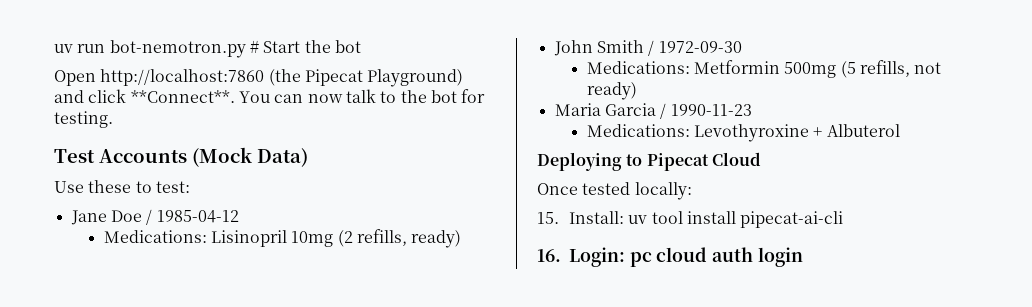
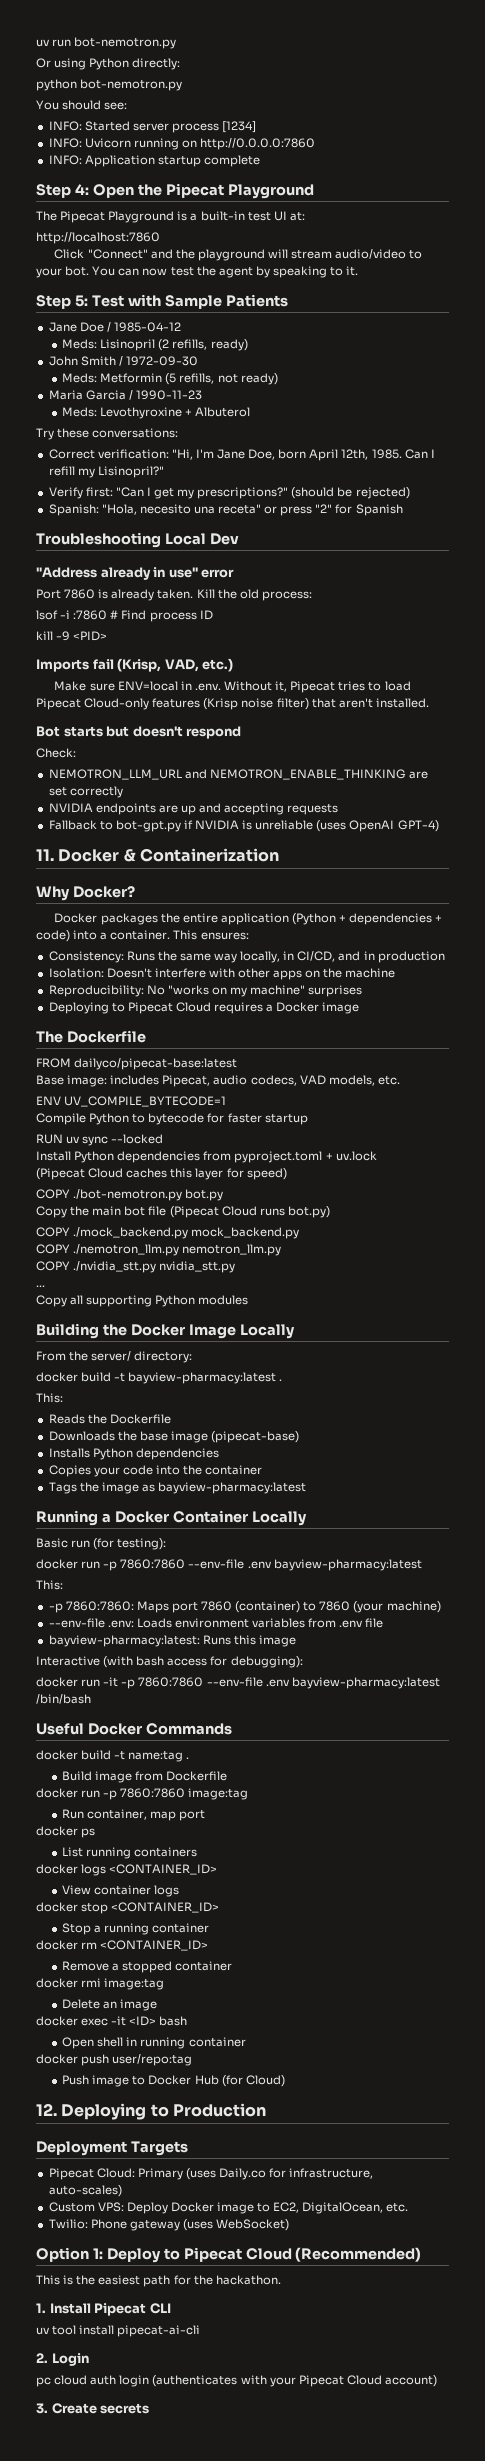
- uv run bot-nemotron.py # Start the bot
- Open http://localhost:7860 (the Pipecat Playground) and click **Connect**. You can now talk to the bot for testing.
- Test Accounts (Mock Data)
- Use these to test:
+ uv run bot-nemotron.py
+ Or using Python directly:
+ python bot-nemotron.py
+ You should see:
+ INFO: Started server process [1234]
+ INFO: Uvicorn running on http://0.0.0.0:7860
+ INFO: Application startup complete
+ Step 4: Open the Pipecat Playground
+ The Pipecat Playground is a built-in test UI at:
+ http://localhost:7860
+ Click "Connect" and the playground will stream audio/video to your bot. You can now test the agent by speaking to it.
+ Step 5: Test with Sample Patients
- Medications: Lisinopril 10mg (2 refills, ready)
+ Meds: Lisinopril (2 refills, ready)
- Medications: Metformin 500mg (5 refills, not ready)
+ Meds: Metformin (5 refills, not ready)
- Medications: Levothyroxine + Albuterol
+ Meds: Levothyroxine + Albuterol
- Deploying to Pipecat Cloud
- Once tested locally:
- 15. Install: uv tool install pipecat-ai-cli
+ Try these conversations:
+ Correct verification: "Hi, I'm Jane Doe, born April 12th, 1985. Can I refill my Lisinopril?"
+ Verify first: "Can I get my prescriptions?" (should be rejected)
+ Spanish: "Hola, necesito una receta" or press "2" for Spanish
+ Troubleshooting Local Dev
+ "Address already in use" error
+ Port 7860 is already taken. Kill the old process:
+ lsof -i :7860 # Find process ID
+ kill -9 <PID>
+ Imports fail (Krisp, VAD, etc.)
+ Make sure ENV=local in .env. Without it, Pipecat tries to load Pipecat Cloud-only features (Krisp noise filter) that aren't installed.
+ Bot starts but doesn't respond
+ Check:
+ NEMOTRON_LLM_URL and NEMOTRON_ENABLE_THINKING are set correctly
+ NVIDIA endpoints are up and accepting requests
+ Fallback to bot-gpt.py if NVIDIA is unreliable (uses OpenAI GPT-4)
+ 11. Docker & Containerization
+ Why Docker?
+ Docker packages the entire application (Python + dependencies + code) into a container. This ensures:
+ Consistency: Runs the same way locally, in CI/CD, and in production
+ Isolation: Doesn't interfere with other apps on the machine
+ Reproducibility: No "works on my machine" surprises
+ Deploying to Pipecat Cloud requires a Docker image
+ The Dockerfile
+ FROM dailyco/pipecat-base:latest
+ Base image: includes Pipecat, audio codecs, VAD models, etc.
+ ENV UV_COMPILE_BYTECODE=1
+ Compile Python to bytecode for faster startup
+ RUN uv sync --locked
+ Install Python dependencies from pyproject.toml + uv.lock
+ (Pipecat Cloud caches this layer for speed)
+ COPY ./bot-nemotron.py bot.py
+ Copy the main bot file (Pipecat Cloud runs bot.py)
+ COPY ./mock_backend.py mock_backend.py
+ COPY ./nemotron_llm.py nemotron_llm.py
+ COPY ./nvidia_stt.py nvidia_stt.py
+ ...
+ Copy all supporting Python modules
+ Building the Docker Image Locally
+ From the server/ directory:
+ docker build -t bayview-pharmacy:latest .
+ This:
+ Reads the Dockerfile
+ Downloads the base image (pipecat-base)
+ Installs Python dependencies
+ Copies your code into the container
+ Tags the image as bayview-pharmacy:latest
+ Running a Docker Container Locally
+ Basic run (for testing):
+ docker run -p 7860:7860 --env-file .env bayview-pharmacy:latest
+ This:
+ -p 7860:7860: Maps port 7860 (container) to 7860 (your machine)
+ --env-file .env: Loads environment variables from .env file
+ bayview-pharmacy:latest: Runs this image
+ Interactive (with bash access for debugging):
+ docker run -it -p 7860:7860 --env-file .env bayview-pharmacy:latest /bin/bash
+ Useful Docker Commands
+ docker build -t name:tag .
+ Build image from Dockerfile
+ docker run -p 7860:7860 image:tag
+ Run container, map port
+ docker ps
+ List running containers
+ docker logs <CONTAINER_ID>
+ View container logs
+ docker stop <CONTAINER_ID>
+ Stop a running container
+ docker rm <CONTAINER_ID>
+ Remove a stopped container
+ docker rmi image:tag
+ Delete an image
+ docker exec -it <ID> bash
+ Open shell in running container
+ docker push user/repo:tag
+ Push image to Docker Hub (for Cloud)
+ 12. Deploying to Production
+ Deployment Targets
+ Pipecat Cloud: Primary (uses Daily.co for infrastructure, auto-scales)
+ Custom VPS: Deploy Docker image to EC2, DigitalOcean, etc.
+ Twilio: Phone gateway (uses WebSocket)
+ Option 1: Deploy to Pipecat Cloud (Recommended)
+ This is the easiest path for the hackathon.
+ 1. Install Pipecat CLI
+ uv tool install pipecat-ai-cli
- 16. Login: pc cloud auth login
+ 2. Login
+ pc cloud auth login (authenticates with your Pipecat Cloud account)
+ 3. Create secrets

